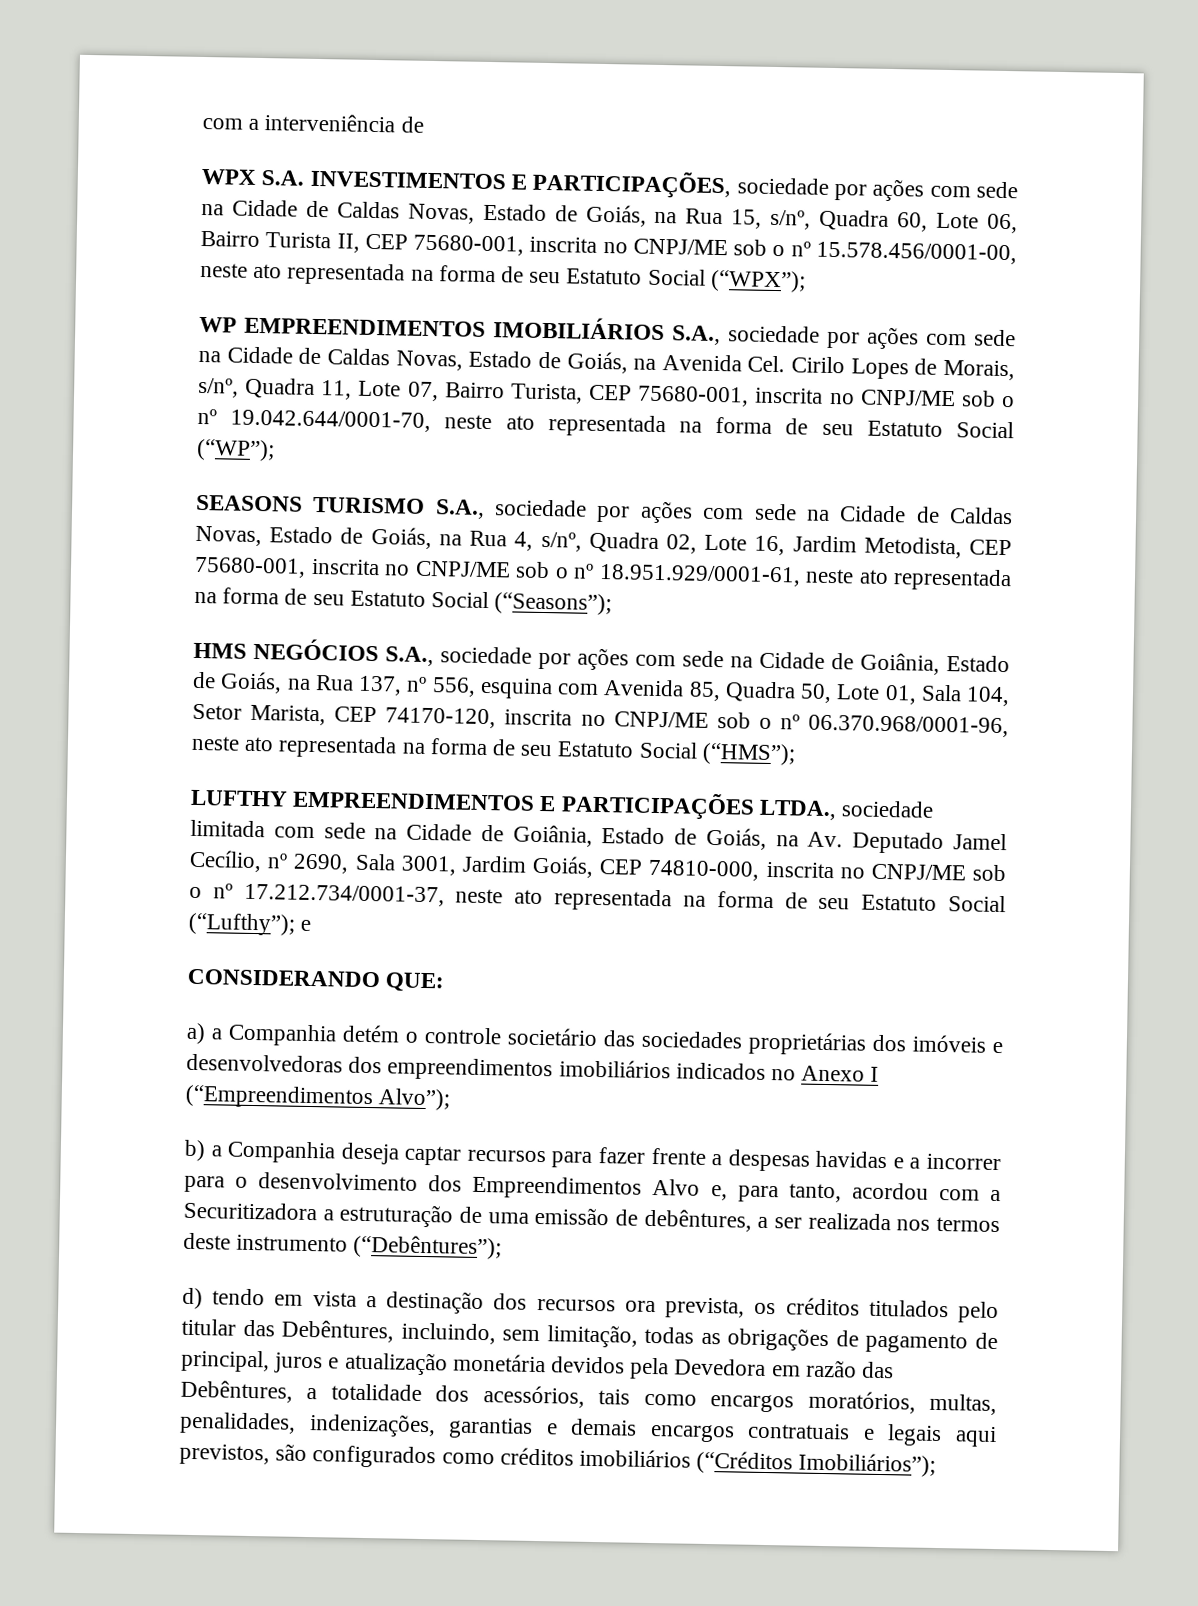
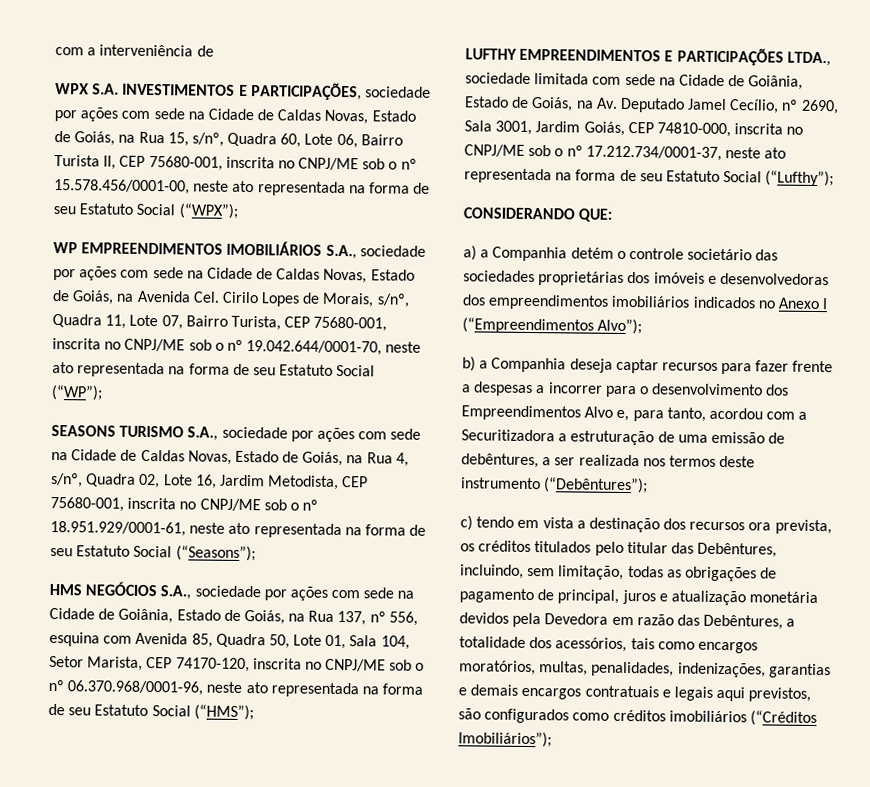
- LUFTHY EMPREENDIMENTOS E PARTICIPAÇÕES LTDA., sociedade limitada com sede na Cidade de Goiânia, Estado de Goiás, na Av. Deputado Jamel Cecílio, nº 2690, Sala 3001, Jardim Goiás, CEP 74810-000, inscrita no CNPJ/ME sob o nº 17.212.734/0001-37, neste ato representada na forma de seu Estatuto Social (“Lufthy”); e
+ LUFTHY EMPREENDIMENTOS E PARTICIPAÇÕES LTDA., sociedade limitada com sede na Cidade de Goiânia, Estado de Goiás, na Av. Deputado Jamel Cecílio, nº 2690, Sala 3001, Jardim Goiás, CEP 74810-000, inscrita no CNPJ/ME sob o nº 17.212.734/0001-37, neste ato representada na forma de seu Estatuto Social (“Lufthy”);
- b) a Companhia deseja captar recursos para fazer frente a despesas havidas e a incorrer para o desenvolvimento dos Empreendimentos Alvo e, para tanto, acordou com a Securitizadora a estruturação de uma emissão de debêntures, a ser realizada nos termos deste instrumento (“Debêntures”);
+ b) a Companhia deseja captar recursos para fazer frente a despesas a incorrer para o desenvolvimento dos Empreendimentos Alvo e, para tanto, acordou com a Securitizadora a estruturação de uma emissão de debêntures, a ser realizada nos termos deste instrumento (“Debêntures”);
- d) tendo em vista a destinação dos recursos ora prevista, os créditos titulados pelo titular das Debêntures, incluindo, sem limitação, todas as obrigações de pagamento de principal, juros e atualização monetária devidos pela Devedora em razão das Debêntures, a totalidade dos acessórios, tais como encargos moratórios, multas, penalidades, indenizações, garantias e demais encargos contratuais e legais aqui previstos, são configurados como créditos imobiliários (“Créditos Imobiliários”);
+ c) tendo em vista a destinação dos recursos ora prevista, os créditos titulados pelo titular das Debêntures, incluindo, sem limitação, todas as obrigações de pagamento de principal, juros e atualização monetária devidos pela Devedora em razão das Debêntures, a totalidade dos acessórios, tais como encargos moratórios, multas, penalidades, indenizações, garantias e demais encargos contratuais e legais aqui previstos, são configurados como créditos imobiliários (“Créditos Imobiliários”);

